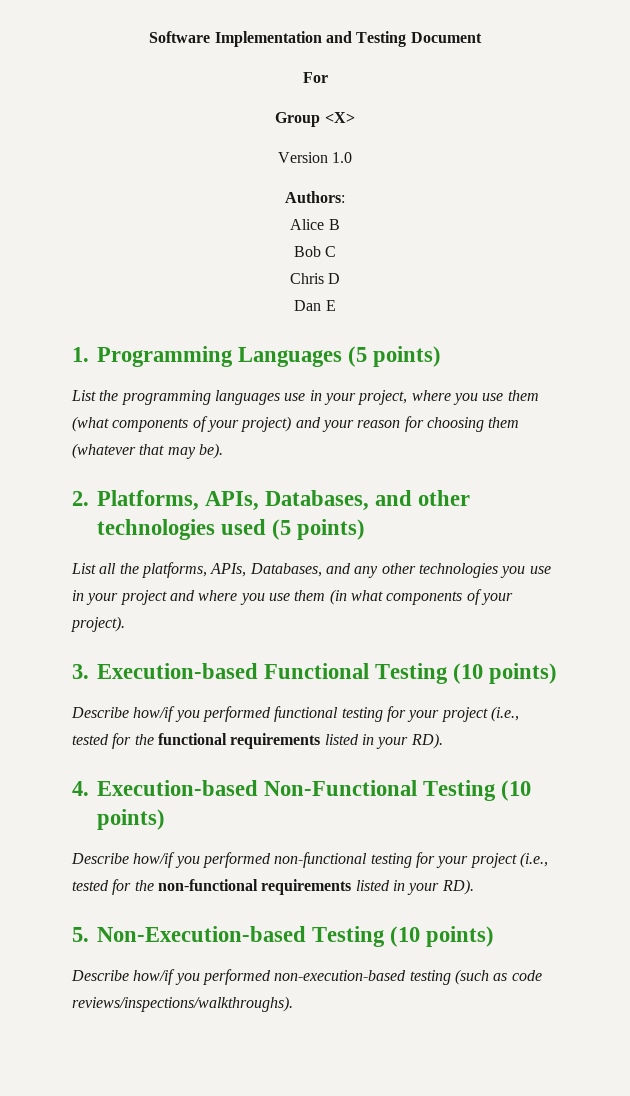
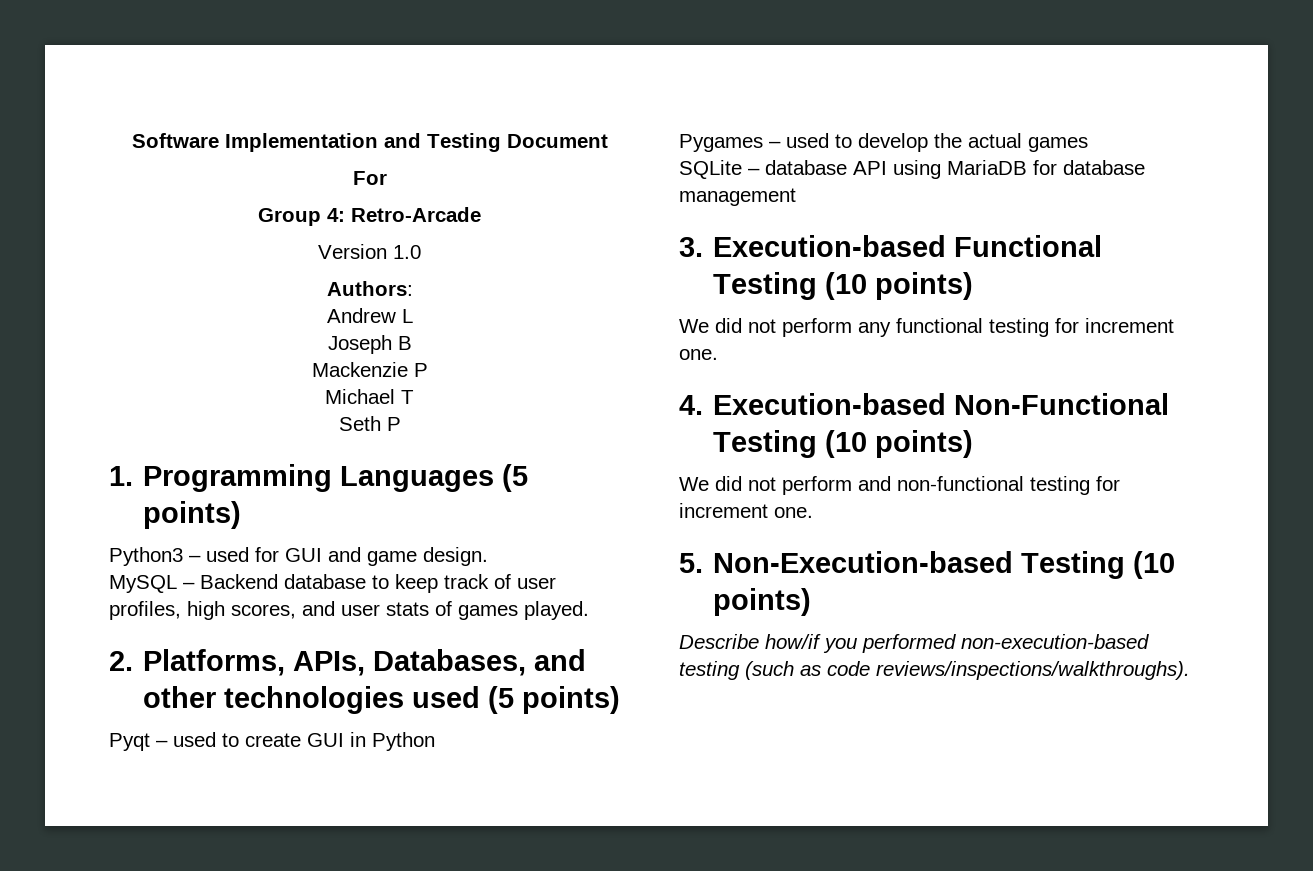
- Group <X>
+ Group 4: Retro-Arcade
- Alice B
- Bob C
- Chris D
- Dan E
+ Andrew L
+ Joseph B
+ Mackenzie P
+ Michael T
+ Seth P
- List the programming languages use in your project, where you use them (what components of your project) and your reason for choosing them (whatever that may be).
+ Python3 – used for GUI and game design.
+ MySQL – Backend database to keep track of user profiles, high scores, and user stats of games played.
- List all the platforms, APIs, Databases, and any other technologies you use in your project and where you use them (in what components of your project).
+ Pyqt – used to create GUI in Python
+ Pygames – used to develop the actual games
+ SQLite – database API using MariaDB for database management
- Describe how/if you performed functional testing for your project (i.e., tested for the functional requirements listed in your RD).
+ We did not perform any functional testing for increment one.
- Describe how/if you performed non-functional testing for your project (i.e., tested for the non-functional requirements listed in your RD).
+ We did not perform and non-functional testing for increment one.

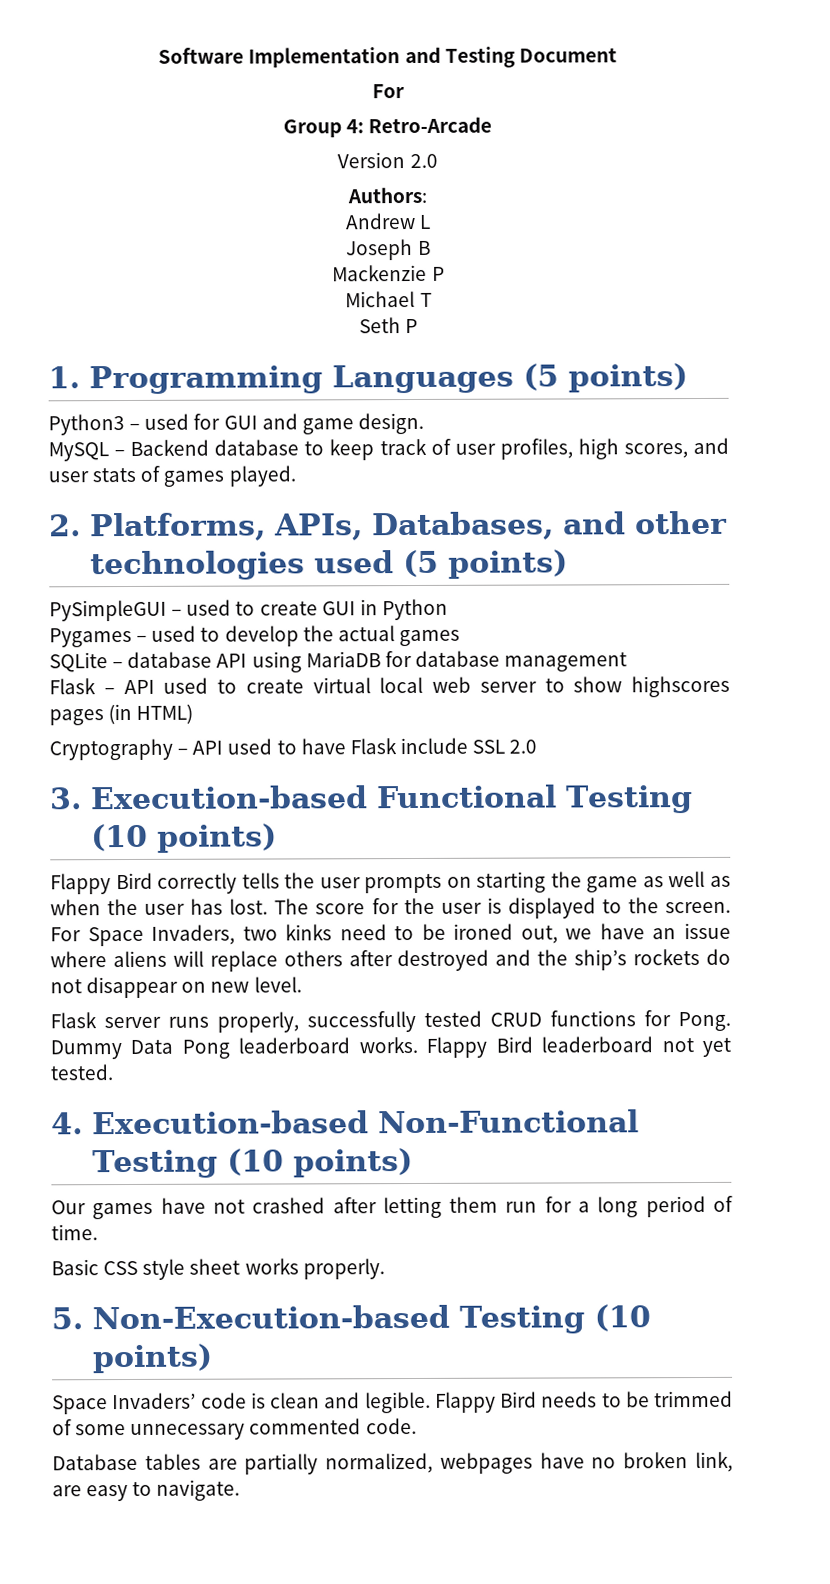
- Version 1.0
+ Version 2.0
- Pyqt – used to create GUI in Python
+ PySimpleGUI – used to create GUI in Python
+ Flask – API used to create virtual local web server to show highscores pages (in HTML)
+ Cryptography – API used to have Flask include SSL 2.0
- We did not perform any functional testing for increment one.
+ Flappy Bird correctly tells the user prompts on starting the game as well as when the user has lost. The score for the user is displayed to the screen. For Space Invaders, two kinks need to be ironed out, we have an issue where aliens will replace others after destroyed and the ship’s rockets do not disappear on new level.
+ Flask server runs properly, successfully tested CRUD functions for Pong. Dummy Data Pong leaderboard works. Flappy Bird leaderboard not yet tested.
- We did not perform and non-functional testing for increment one.
+ Our games have not crashed after letting them run for a long period of time.
+ Basic CSS style sheet works properly.
- Describe how/if you performed non-execution-based testing (such as code reviews/inspections/walkthroughs).
+ Space Invaders’ code is clean and legible. Flappy Bird needs to be trimmed of some unnecessary commented code.
+ Database tables are partially normalized, webpages have no broken link, are easy to navigate.

